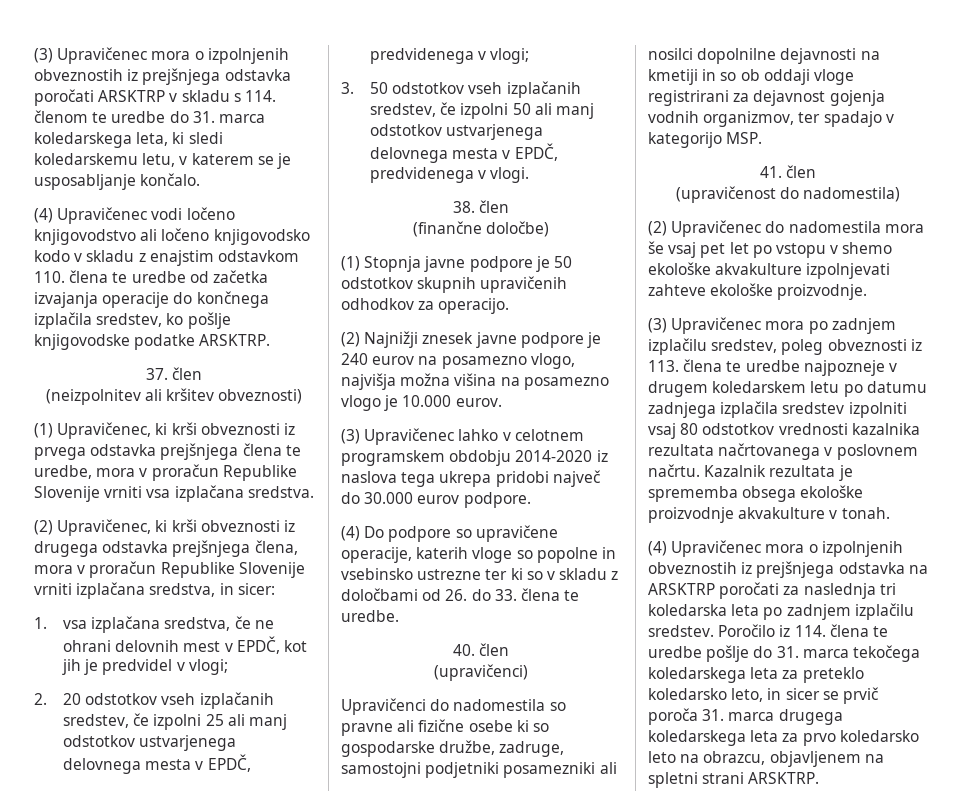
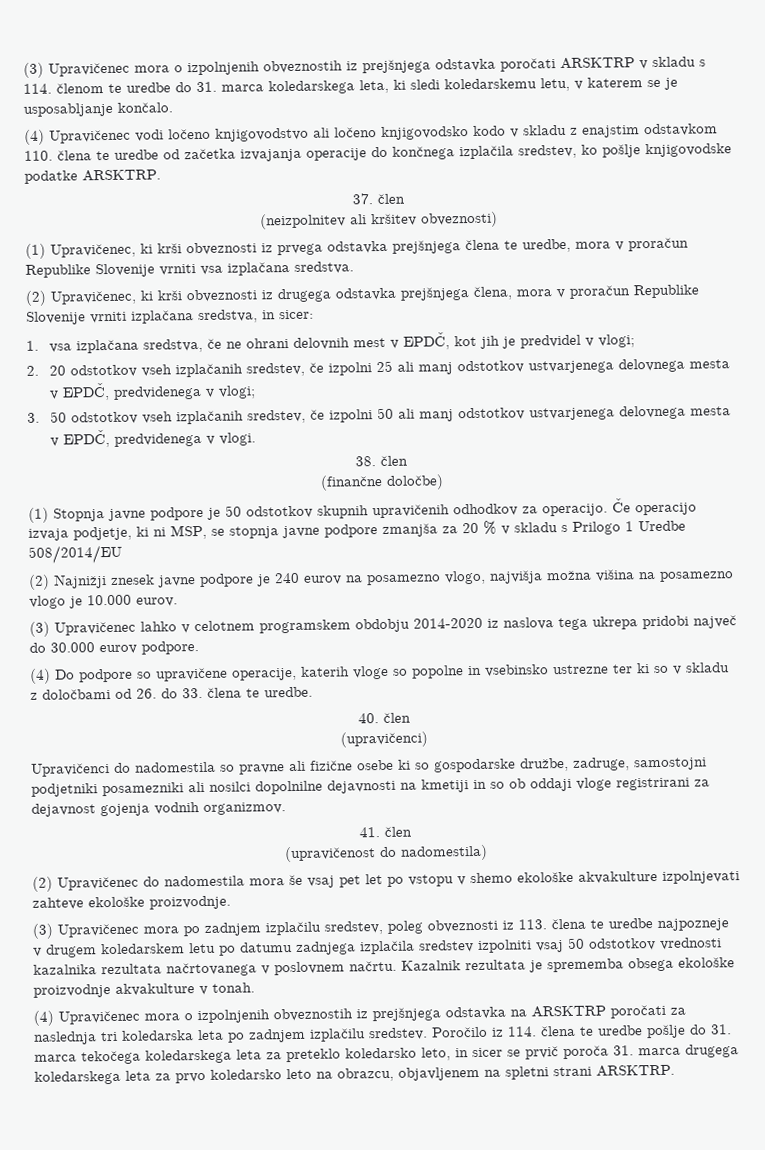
+ Če operacijo izvaja podjetje, ki ni MSP, se stopnja javne podpore zmanjša za 20 % v skladu s Prilogo 1 Uredbe 508/2014/EU
- Upravičenci do nadomestila so pravne ali fizične osebe ki so gospodarske družbe, zadruge, samostojni podjetniki posamezniki ali nosilci dopolnilne dejavnosti na kmetiji in so ob oddaji vloge registrirani za dejavnost gojenja vodnih organizmov, ter spadajo v kategorijo MSP.
+ Upravičenci do nadomestila so pravne ali fizične osebe ki so gospodarske družbe, zadruge, samostojni podjetniki posamezniki ali nosilci dopolnilne dejavnosti na kmetiji in so ob oddaji vloge registrirani za dejavnost gojenja vodnih organizmov.
- (3) Upravičenec mora po zadnjem izplačilu sredstev, poleg obveznosti iz 113. člena te uredbe najpozneje v drugem koledarskem letu po datumu zadnjega izplačila sredstev izpolniti vsaj 80 odstotkov vrednosti kazalnika rezultata načrtovanega v poslovnem načrtu.
+ (3) Upravičenec mora po zadnjem izplačilu sredstev, poleg obveznosti iz 113. člena te uredbe najpozneje v drugem koledarskem letu po datumu zadnjega izplačila sredstev izpolniti vsaj 50 odstotkov vrednosti kazalnika rezultata načrtovanega v poslovnem načrtu.

